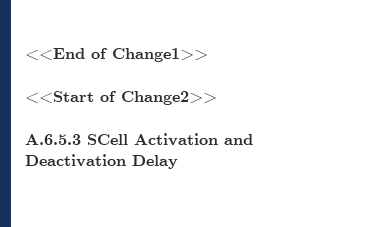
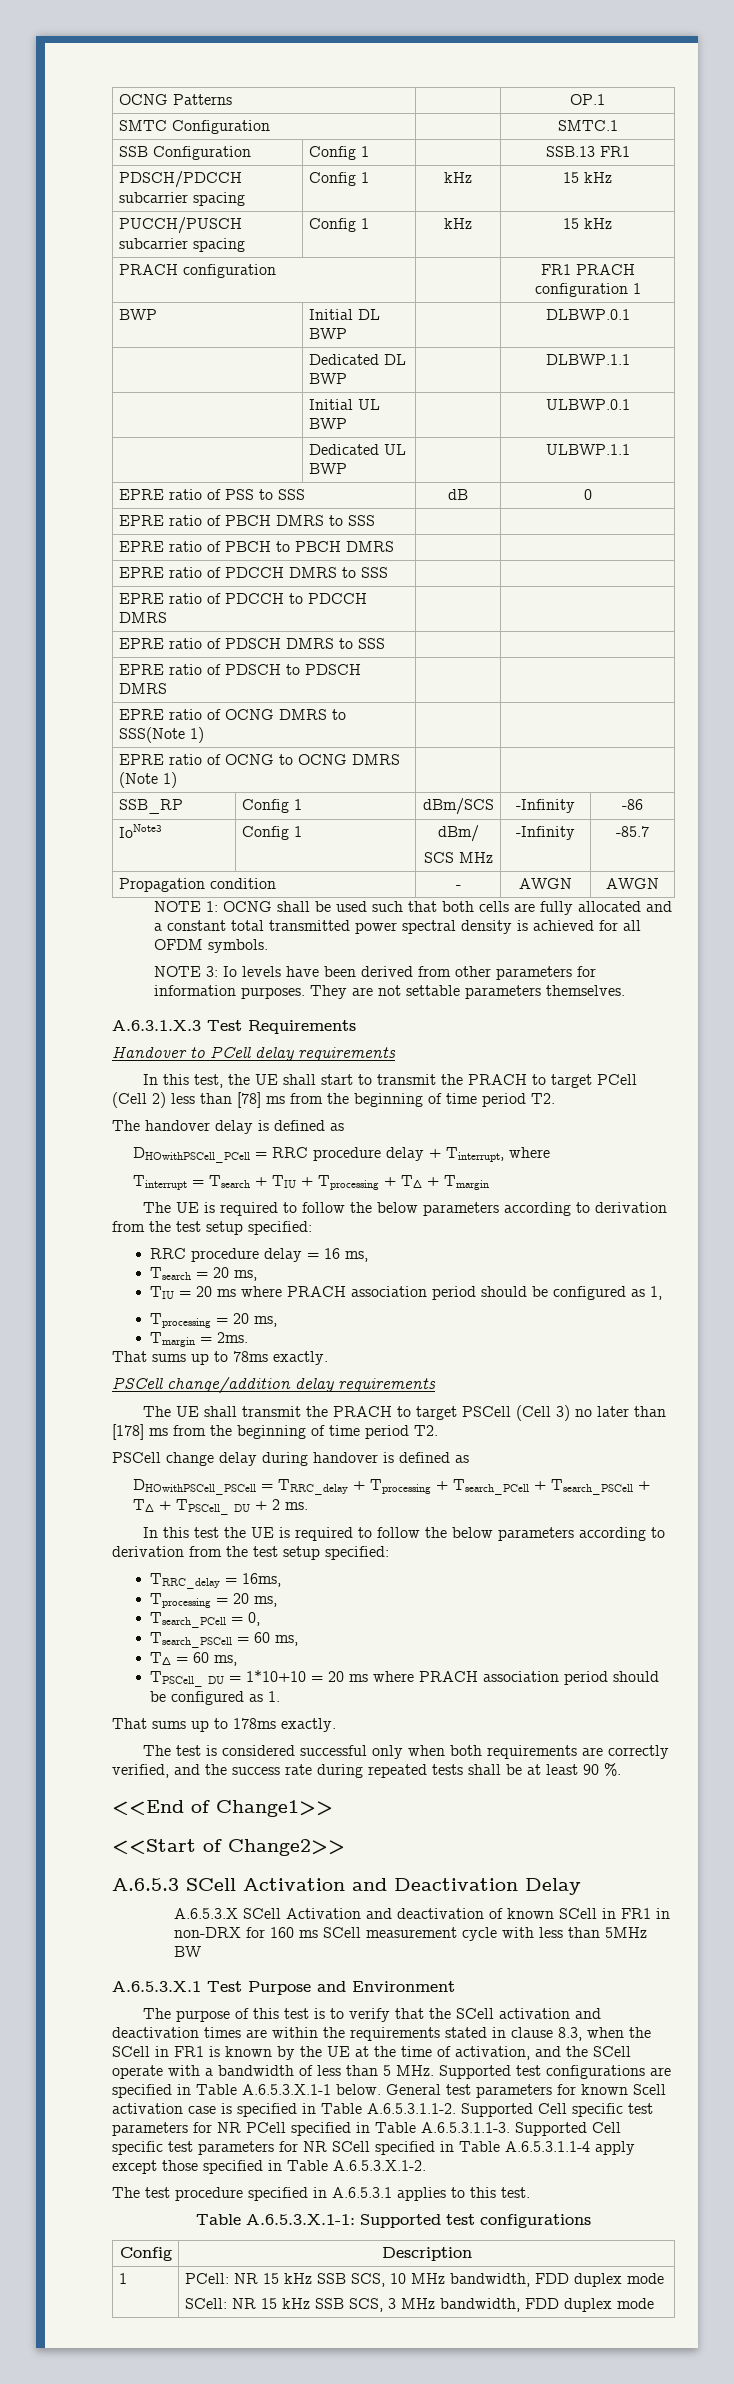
+ OCNG Patterns | | OP.1
+ SMTC Configuration | | SMTC.1
+ SSB Configuration | Config 1 | | SSB.13 FR1
+ PDSCH/PDCCH subcarrier spacing | Config 1 | kHz | 15 kHz
+ PUCCH/PUSCH subcarrier spacing | Config 1 | kHz | 15 kHz
+ PRACH configuration | | FR1 PRACH configuration 1
+ BWP | Initial DL BWP | | DLBWP.0.1
+ | Dedicated DL BWP | | DLBWP.1.1
+ | Initial UL BWP | | ULBWP.0.1
+ | Dedicated UL BWP | | ULBWP.1.1
+ EPRE ratio of PSS to SSS | dB | 0
+ EPRE ratio of PBCH DMRS to SSS | |
+ EPRE ratio of PBCH to PBCH DMRS | |
+ EPRE ratio of PDCCH DMRS to SSS | |
+ EPRE ratio of PDCCH to PDCCH DMRS | |
+ EPRE ratio of PDSCH DMRS to SSS | |
+ EPRE ratio of PDSCH to PDSCH DMRS | |
+ EPRE ratio of OCNG DMRS to SSS(Note 1) | |
+ EPRE ratio of OCNG to OCNG DMRS (Note 1) | |
+ SSB_RP | Config 1 | dBm/SCS | -Infinity | -86
+ IoNote3 | Config 1 | dBm/
+ SCS MHz | -Infinity | -85.7
+ Propagation condition | - | AWGN | AWGN
+ NOTE 1: OCNG shall be used such that both cells are fully allocated and a constant total transmitted power spectral density is achieved for all OFDM symbols.
+ NOTE 3: Io levels have been derived from other parameters for information purposes. They are not settable parameters themselves.
+ A.6.3.1.X.3 Test Requirements
+ Handover to PCell delay requirements
+ In this test, the UE shall start to transmit the PRACH to target PCell (Cell 2) less than [78] ms from the beginning of time period T2.
+ The handover delay is defined as
+ DHOwithPSCell_PCell = RRC procedure delay + Tinterrupt, where
+ Tinterrupt = Tsearch + TIU + Tprocessing + T∆ + Tmargin
+ The UE is required to follow the below parameters according to derivation from the test setup specified:
+ RRC procedure delay = 16 ms,
+ Tsearch = 20 ms,
+ TIU = 20 ms where PRACH association period should be configured as 1,
+ Tprocessing = 20 ms,
+ Tmargin = 2ms.
+ That sums up to 78ms exactly.
+ PSCell change/addition delay requirements
+ The UE shall transmit the PRACH to target PSCell (Cell 3) no later than [178] ms from the beginning of time period T2.
+ PSCell change delay during handover is defined as
+ DHOwithPSCell_PSCell = TRRC_delay + Tprocessing + Tsearch_PCell + Tsearch_PSCell + T∆ + TPSCell_ DU + 2 ms.
+ In this test the UE is required to follow the below parameters according to derivation from the test setup specified:
+ TRRC_delay = 16ms,
+ Tprocessing = 20 ms,
+ Tsearch_PCell = 0,
+ Tsearch_PSCell = 60 ms,
+ T∆ = 60 ms,
+ TPSCell_ DU = 1*10+10 = 20 ms where PRACH association period should be configured as 1.
+ That sums up to 178ms exactly.
+ The test is considered successful only when both requirements are correctly verified, and the success rate during repeated tests shall be at least 90 %.
+ A.6.5.3.X SCell Activation and deactivation of known SCell in FR1 in non-DRX for 160 ms SCell measurement cycle with less than 5MHz BW
+ A.6.5.3.X.1 Test Purpose and Environment
+ The purpose of this test is to verify that the SCell activation and deactivation times are within the requirements stated in clause 8.3, when the SCell in FR1 is known by the UE at the time of activation, and the SCell operate with a bandwidth of less than 5 MHz. Supported test configurations are specified in Table A.6.5.3.X.1-1 below. General test parameters for known Scell activation case is specified in Table A.6.5.3.1.1-2. Supported Cell specific test parameters for NR PCell specified in Table A.6.5.3.1.1-3. Supported Cell specific test parameters for NR SCell specified in Table A.6.5.3.1.1-4 apply except those specified in Table A.6.5.3.X.1-2.
+ The test procedure specified in A.6.5.3.1 applies to this test.
+ Table A.6.5.3.X.1-1: Supported test configurations
+ Config | Description
+ 1 | PCell: NR 15 kHz SSB SCS, 10 MHz bandwidth, FDD duplex mode
+ SCell: NR 15 kHz SSB SCS, 3 MHz bandwidth, FDD duplex mode

